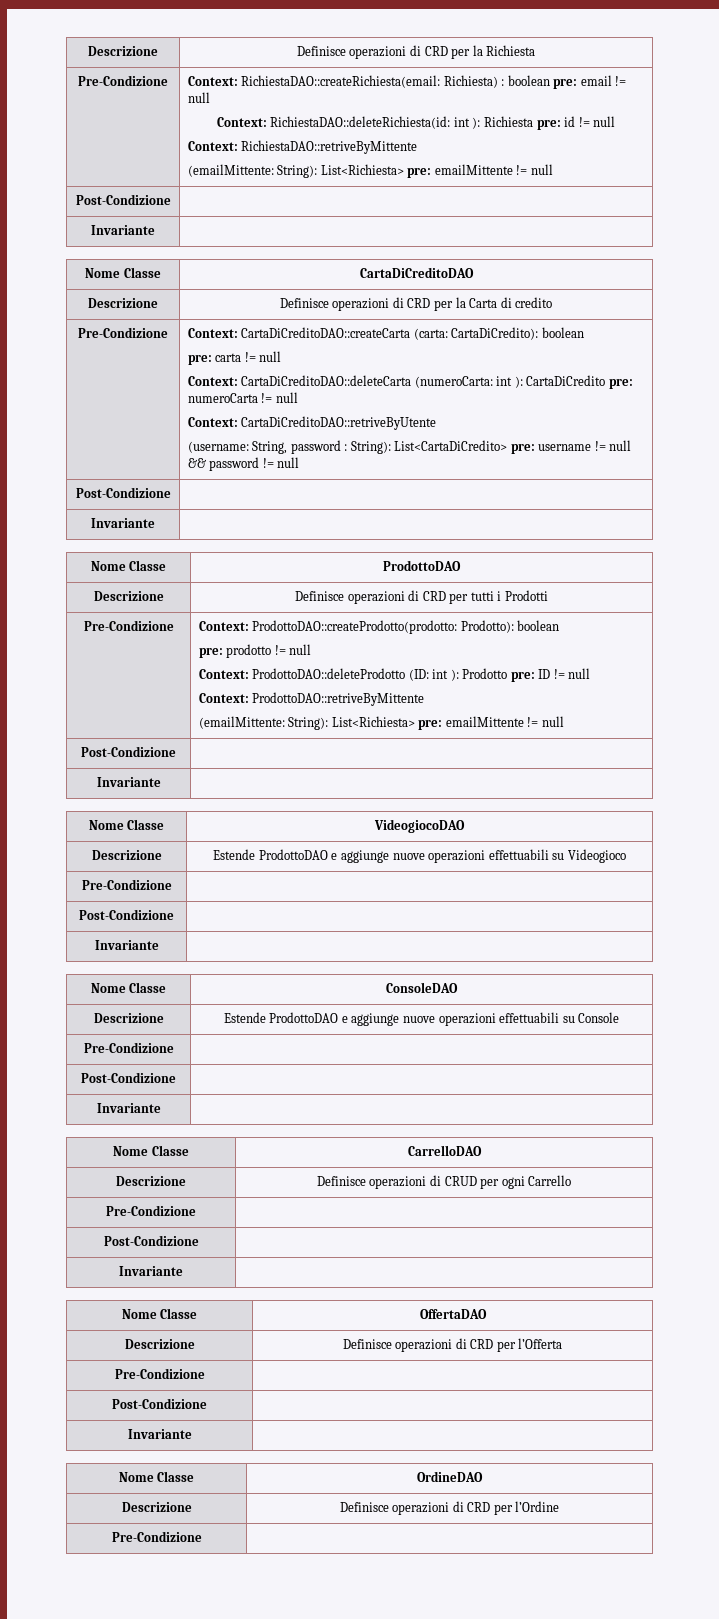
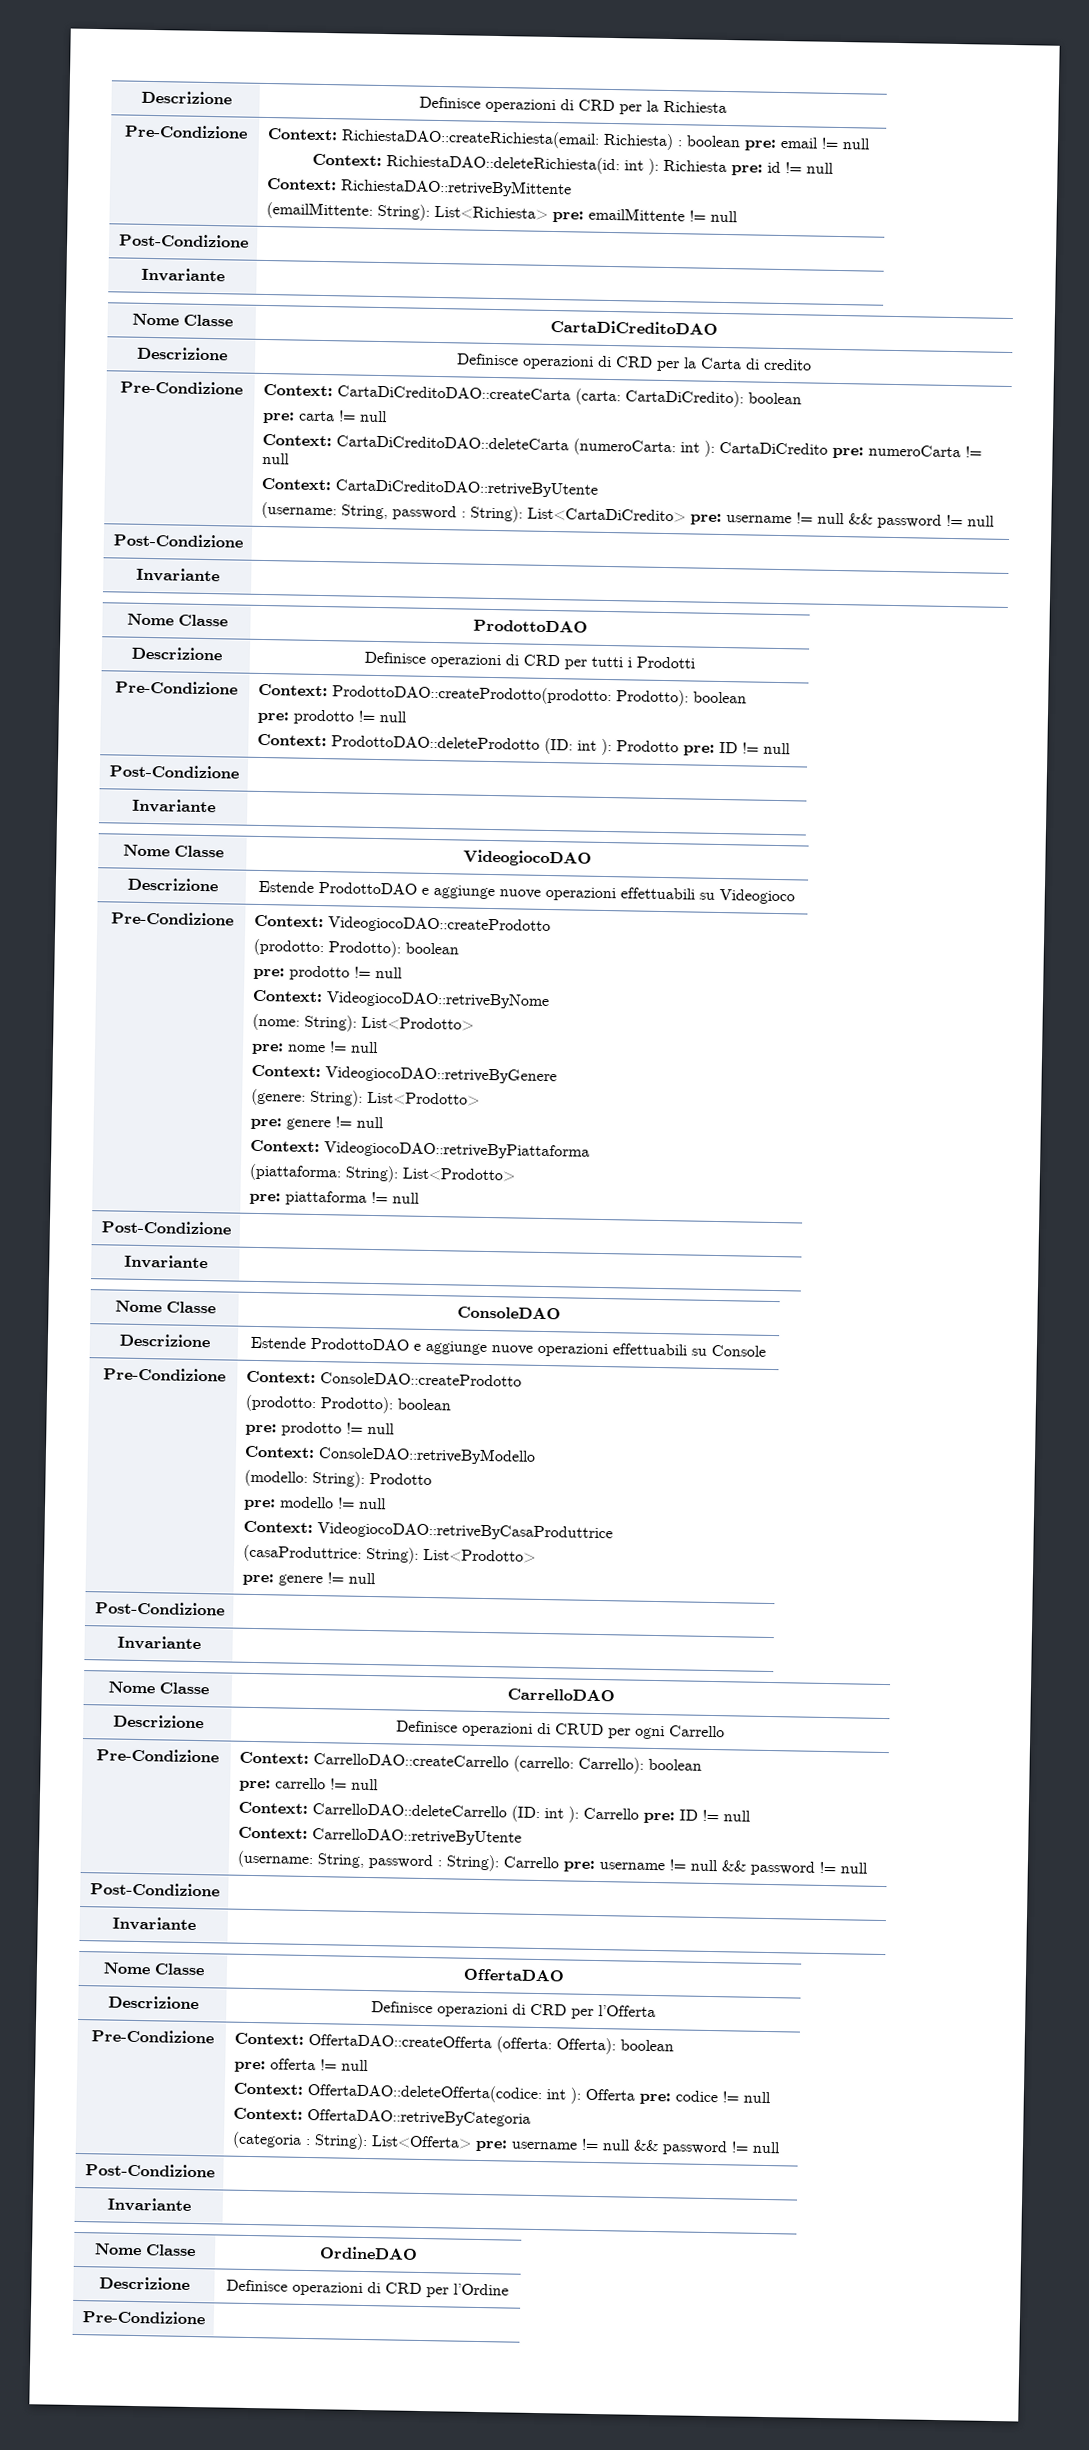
  Pre-Condizione | Context: ProdottoDAO::createProdotto(prodotto: Prodotto): boolean
  pre: prodotto != null
  Context: ProdottoDAO::deleteProdotto (ID: int ): Prodotto pre: ID != null
- Context: ProdottoDAO::retriveByMittente
- (emailMittente: String): List<Richiesta> pre: emailMittente != null
  Descrizione | Estende ProdottoDAO e aggiunge nuove operazioni effettuabili su Videogioco
- Pre-Condizione |
+ Pre-Condizione | Context: VideogiocoDAO::createProdotto
+ (prodotto: Prodotto): boolean
+ pre: prodotto != null
+ Context: VideogiocoDAO::retriveByNome
+ (nome: String): List<Prodotto>
+ pre: nome != null
+ Context: VideogiocoDAO::retriveByGenere
+ (genere: String): List<Prodotto>
+ pre: genere != null
+ Context: VideogiocoDAO::retriveByPiattaforma
+ (piattaforma: String): List<Prodotto>
+ pre: piattaforma != null
  Descrizione | Estende ProdottoDAO e aggiunge nuove operazioni effettuabili su Console
- Pre-Condizione |
+ Pre-Condizione | Context: ConsoleDAO::createProdotto
+ (prodotto: Prodotto): boolean
+ pre: prodotto != null
+ Context: ConsoleDAO::retriveByModello
+ (modello: String): Prodotto
+ pre: modello != null
+ Context: VideogiocoDAO::retriveByCasaProduttrice
+ (casaProduttrice: String): List<Prodotto>
+ pre: genere != null
  Descrizione | Definisce operazioni di CRUD per ogni Carrello
- Pre-Condizione |
+ Pre-Condizione | Context: CarrelloDAO::createCarrello (carrello: Carrello): boolean
+ pre: carrello != null
+ Context: CarrelloDAO::deleteCarrello (ID: int ): Carrello pre: ID != null
+ Context: CarrelloDAO::retriveByUtente
+ (username: String, password : String): Carrello pre: username != null && password != null
  Descrizione | Definisce operazioni di CRD per l’Offerta
- Pre-Condizione |
+ Pre-Condizione | Context: OffertaDAO::createOfferta (offerta: Offerta): boolean
+ pre: offerta != null
+ Context: OffertaDAO::deleteOfferta(codice: int ): Offerta pre: codice != null
+ Context: OffertaDAO::retriveByCategoria
+ (categoria : String): List<Offerta> pre: username != null && password != null

